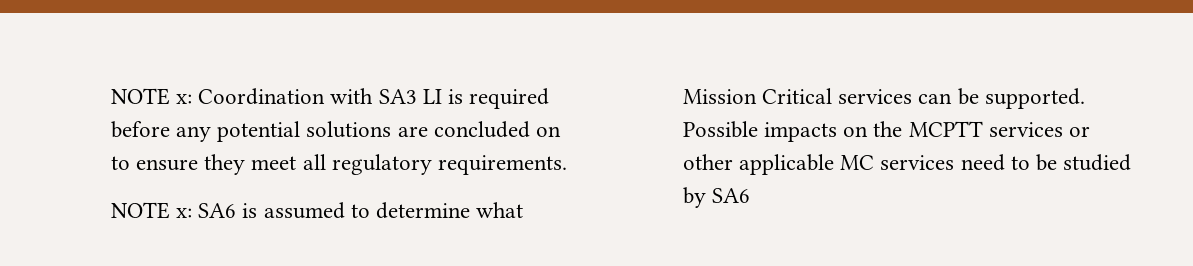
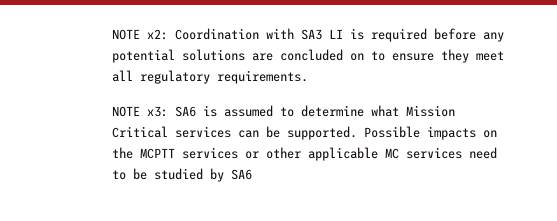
- NOTE x: Coordination with SA3 LI is required before any potential solutions are concluded on to ensure they meet all regulatory requirements.
+ NOTE x2: Coordination with SA3 LI is required before any potential solutions are concluded on to ensure they meet all regulatory requirements.
- NOTE x: SA6 is assumed to determine what Mission Critical services can be supported.
+ NOTE x3: SA6 is assumed to determine what Mission Critical services can be supported.

